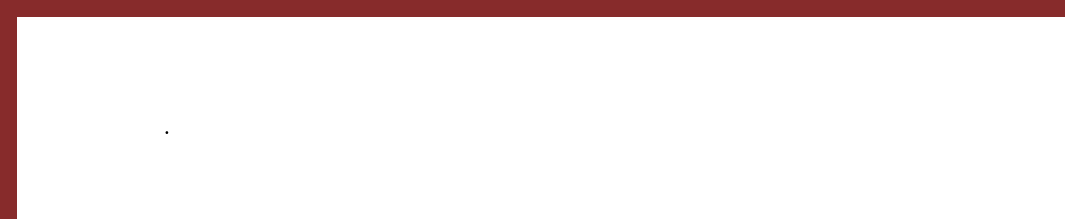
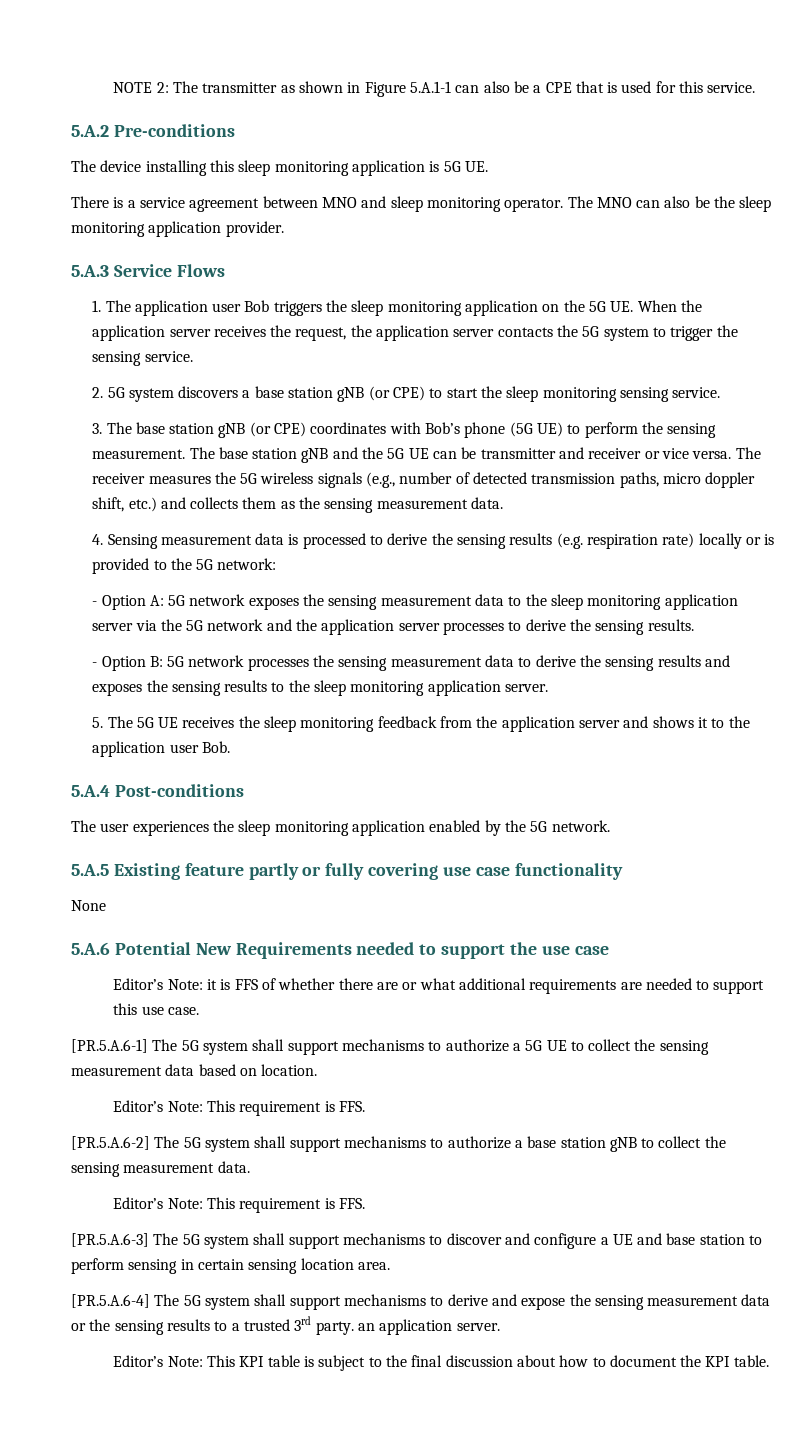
- .
+ NOTE 2: The transmitter as shown in Figure 5.A.1-1 can also be a CPE that is used for this service.
+ 5.A.2 Pre-conditions
+ The device installing this sleep monitoring application is 5G UE.
+ There is a service agreement between MNO and sleep monitoring operator. The MNO can also be the sleep monitoring application provider.
+ 5.A.3 Service Flows
+ 1. The application user Bob triggers the sleep monitoring application on the 5G UE. When the application server receives the request, the application server contacts the 5G system to trigger the sensing service.
+ 2. 5G system discovers a base station gNB (or CPE) to start the sleep monitoring sensing service.
+ 3. The base station gNB (or CPE) coordinates with Bob’s phone (5G UE) to perform the sensing measurement. The base station gNB and the 5G UE can be transmitter and receiver or vice versa. The receiver measures the 5G wireless signals (e.g., number of detected transmission paths, micro doppler shift, etc.) and collects them as the sensing measurement data.
+ 4. Sensing measurement data is processed to derive the sensing results (e.g. respiration rate) locally or is provided to the 5G network:
+ - Option A: 5G network exposes the sensing measurement data to the sleep monitoring application server via the 5G network and the application server processes to derive the sensing results.
+ - Option B: 5G network processes the sensing measurement data to derive the sensing results and exposes the sensing results to the sleep monitoring application server.
+ 5. The 5G UE receives the sleep monitoring feedback from the application server and shows it to the application user Bob.
+ 5.A.4 Post-conditions
+ The user experiences the sleep monitoring application enabled by the 5G network.
+ 5.A.5 Existing feature partly or fully covering use case functionality
+ None
+ 5.A.6 Potential New Requirements needed to support the use case
+ Editor’s Note: it is FFS of whether there are or what additional requirements are needed to support this use case.
+ [PR.5.A.6-1] The 5G system shall support mechanisms to authorize a 5G UE to collect the sensing measurement data based on location.
+ Editor’s Note: This requirement is FFS.
+ [PR.5.A.6-2] The 5G system shall support mechanisms to authorize a base station gNB to collect the sensing measurement data.
+ Editor’s Note: This requirement is FFS.
+ [PR.5.A.6-3] The 5G system shall support mechanisms to discover and configure a UE and base station to perform sensing in certain sensing location area.
+ [PR.5.A.6-4] The 5G system shall support mechanisms to derive and expose the sensing measurement data or the sensing results to a trusted 3rd party. an application server.
+ Editor’s Note: This KPI table is subject to the final discussion about how to document the KPI table.

